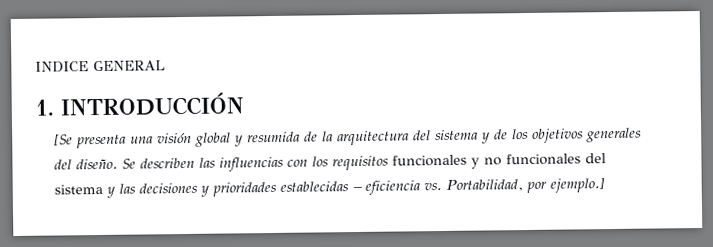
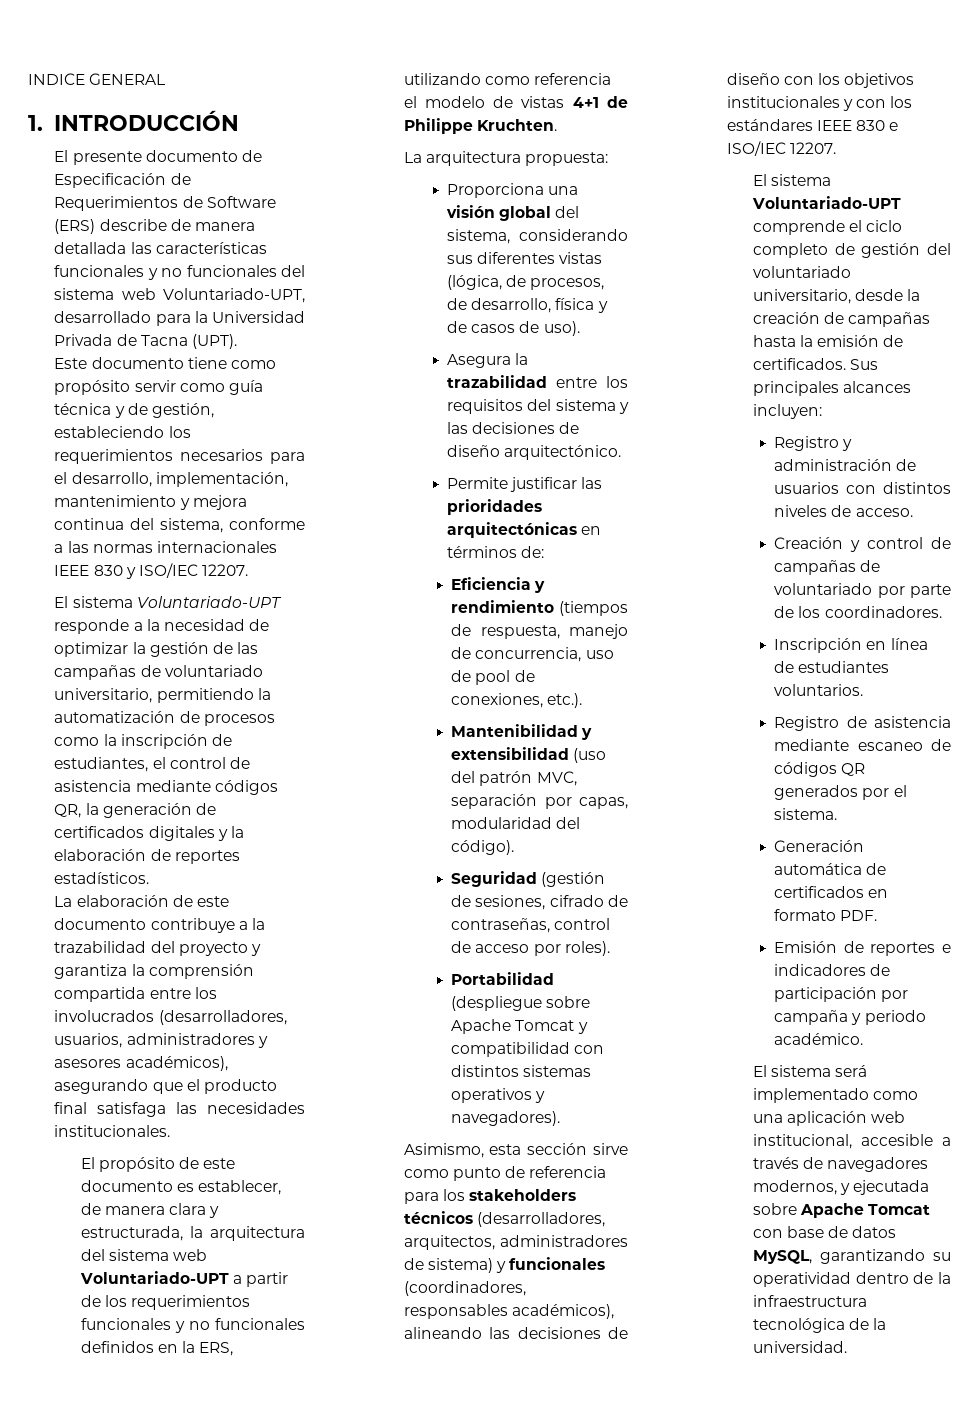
- [Se presenta una visión global y resumida de la arquitectura del sistema y de los objetivos generales del diseño. Se describen las influencias con los requisitos funcionales y no funcionales del sistema y las decisiones y prioridades establecidas – eficiencia vs. Portabilidad, por ejemplo.]
+ El presente documento de Especificación de Requerimientos de Software (ERS) describe de manera detallada las características funcionales y no funcionales del sistema web Voluntariado-UPT, desarrollado para la Universidad Privada de Tacna (UPT).
+ Este documento tiene como propósito servir como guía técnica y de gestión, estableciendo los requerimientos necesarios para el desarrollo, implementación, mantenimiento y mejora continua del sistema, conforme a las normas internacionales IEEE 830 y ISO/IEC 12207.
+ El sistema Voluntariado-UPT responde a la necesidad de optimizar la gestión de las campañas de voluntariado universitario, permitiendo la automatización de procesos como la inscripción de estudiantes, el control de asistencia mediante códigos QR, la generación de certificados digitales y la elaboración de reportes estadísticos.
+ La elaboración de este documento contribuye a la trazabilidad del proyecto y garantiza la comprensión compartida entre los involucrados (desarrolladores, usuarios, administradores y asesores académicos), asegurando que el producto final satisfaga las necesidades institucionales.
+ El propósito de este documento es establecer, de manera clara y estructurada, la arquitectura del sistema web Voluntariado-UPT a partir de los requerimientos funcionales y no funcionales definidos en la ERS, utilizando como referencia el modelo de vistas 4+1 de Philippe Kruchten.
+ La arquitectura propuesta:
+ Proporciona una visión global del sistema, considerando sus diferentes vistas (lógica, de procesos, de desarrollo, física y de casos de uso).
+ Asegura la trazabilidad entre los requisitos del sistema y las decisiones de diseño arquitectónico.
+ Permite justificar las prioridades arquitectónicas en términos de:
+ Eficiencia y rendimiento (tiempos de respuesta, manejo de concurrencia, uso de pool de conexiones, etc.).
+ Mantenibilidad y extensibilidad (uso del patrón MVC, separación por capas, modularidad del código).
+ Seguridad (gestión de sesiones, cifrado de contraseñas, control de acceso por roles).
+ Portabilidad (despliegue sobre Apache Tomcat y compatibilidad con distintos sistemas operativos y navegadores).
+ Asimismo, esta sección sirve como punto de referencia para los stakeholders técnicos (desarrolladores, arquitectos, administradores de sistema) y funcionales (coordinadores, responsables académicos), alineando las decisiones de diseño con los objetivos institucionales y con los estándares IEEE 830 e ISO/IEC 12207.
+ El sistema Voluntariado-UPT comprende el ciclo completo de gestión del voluntariado universitario, desde la creación de campañas hasta la emisión de certificados. Sus principales alcances incluyen:
+ Registro y administración de usuarios con distintos niveles de acceso.
+ Creación y control de campañas de voluntariado por parte de los coordinadores.
+ Inscripción en línea de estudiantes voluntarios.
+ Registro de asistencia mediante escaneo de códigos QR generados por el sistema.
+ Generación automática de certificados en formato PDF.
+ Emisión de reportes e indicadores de participación por campaña y periodo académico.
+ El sistema será implementado como una aplicación web institucional, accesible a través de navegadores modernos, y ejecutada sobre Apache Tomcat con base de datos MySQL, garantizando su operatividad dentro de la infraestructura tecnológica de la universidad.

